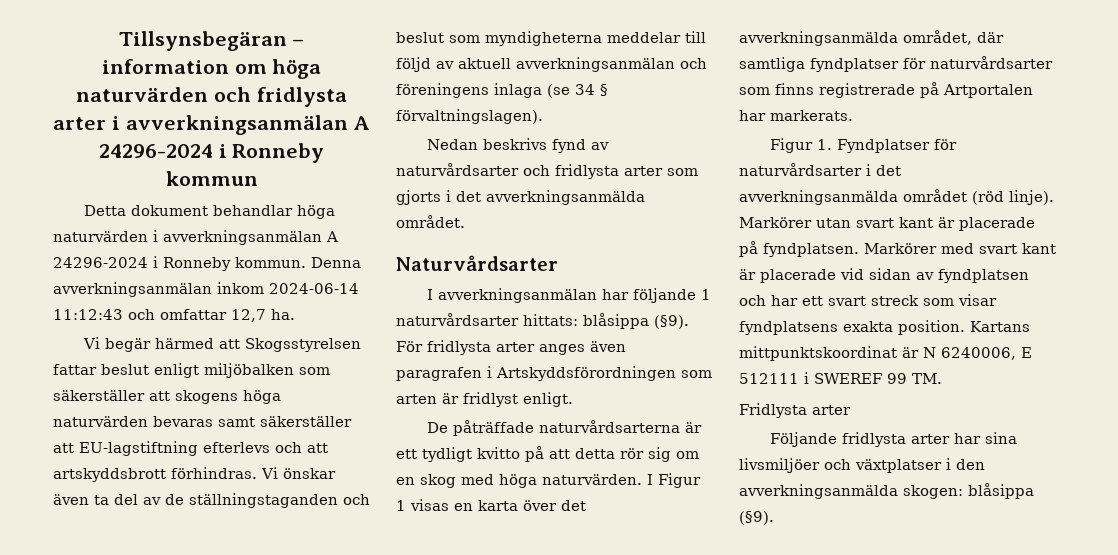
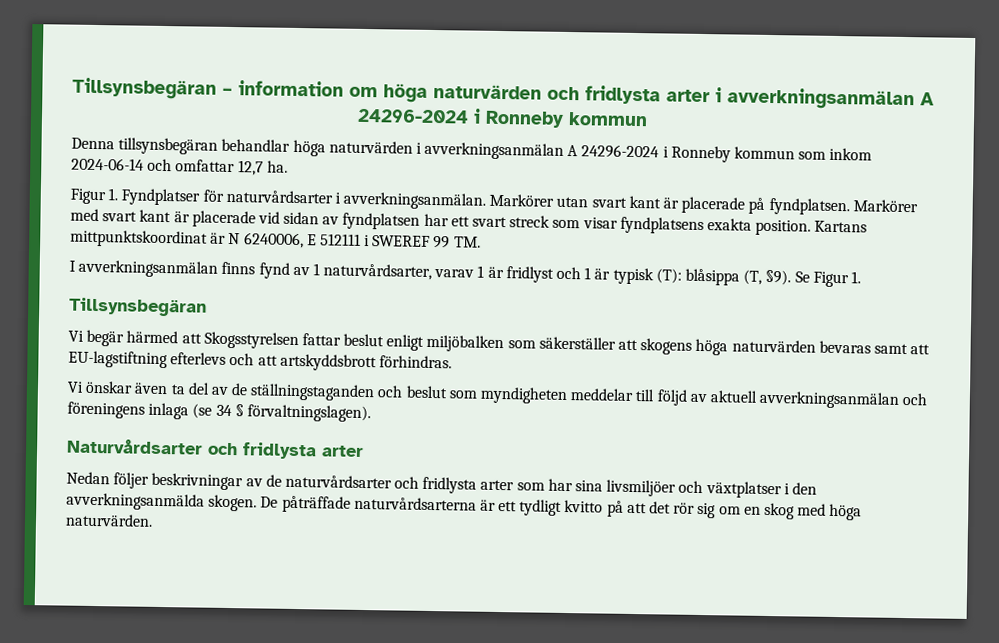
- Detta dokument behandlar höga naturvärden i avverkningsanmälan A 24296-2024 i Ronneby kommun. Denna avverkningsanmälan inkom 2024-06-14 11:12:43 och omfattar 12,7 ha.
+ Denna tillsynsbegäran behandlar höga naturvärden i avverkningsanmälan A 24296-2024 i Ronneby kommun som inkom 2024-06-14 och omfattar 12,7 ha.
- Vi begär härmed att Skogsstyrelsen fattar beslut enligt miljöbalken som säkerställer att skogens höga naturvärden bevaras samt säkerställer att EU-lagstiftning efterlevs och att artskyddsbrott förhindras. Vi önskar även ta del av de ställningstaganden och beslut som myndigheterna meddelar till följd av aktuell avverkningsanmälan och föreningens inlaga (se 34 § förvaltningslagen).
- Nedan beskrivs fynd av naturvårdsarter och fridlysta arter som gjorts i det avverkningsanmälda området.
- Naturvårdsarter
- I avverkningsanmälan har följande 1 naturvårdsarter hittats: blåsippa (§9). För fridlysta arter anges även paragrafen i Artskyddsförordningen som arten är fridlyst enligt.
- De påträffade naturvårdsarterna är ett tydligt kvitto på att detta rör sig om en skog med höga naturvärden. I Figur 1 visas en karta över det avverkningsanmälda området, där samtliga fyndplatser för naturvårdsarter som finns registrerade på Artportalen har markerats.
- Figur 1. Fyndplatser för naturvårdsarter i det avverkningsanmälda området (röd linje).
+ Figur 1. Fyndplatser för naturvårdsarter i avverkningsanmälan.
- Markörer med svart kant är placerade vid sidan av fyndplatsen och har ett svart streck som visar fyndplatsens exakta position.
+ Markörer med svart kant är placerade vid sidan av fyndplatsen har ett svart streck som visar fyndplatsens exakta position.
- Fridlysta arter
- Följande fridlysta arter har sina livsmiljöer och växtplatser i den avverkningsanmälda skogen: blåsippa (§9).
+ I avverkningsanmälan finns fynd av 1 naturvårdsarter, varav 1 är fridlyst och 1 är typisk (T): blåsippa (T, §9). Se Figur 1.
+ Tillsynsbegäran
+ Vi begär härmed att Skogsstyrelsen fattar beslut enligt miljöbalken som säkerställer att skogens höga naturvärden bevaras samt att EU-lagstiftning efterlevs och att artskyddsbrott förhindras.
+ Vi önskar även ta del av de ställningstaganden och beslut som myndigheten meddelar till följd av aktuell avverkningsanmälan och föreningens inlaga (se 34 § förvaltningslagen).
+ Naturvårdsarter och fridlysta arter
+ Nedan följer beskrivningar av de naturvårdsarter och fridlysta arter som har sina livsmiljöer och växtplatser i den avverkningsanmälda skogen. De påträffade naturvårdsarterna är ett tydligt kvitto på att det rör sig om en skog med höga naturvärden.

